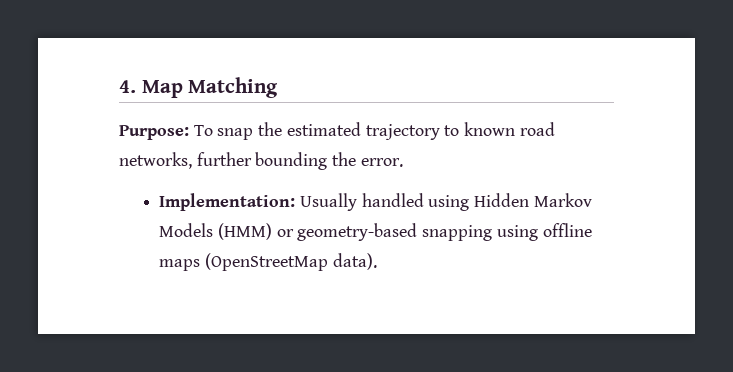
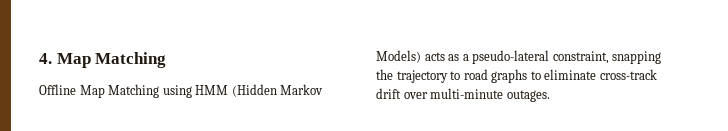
- Purpose: To snap the estimated trajectory to known road networks, further bounding the error.
- Implementation: Usually handled using Hidden Markov Models (HMM) or geometry-based snapping using offline maps (OpenStreetMap data).
+ Offline Map Matching using HMM (Hidden Markov Models) acts as a pseudo-lateral constraint, snapping the trajectory to road graphs to eliminate cross-track drift over multi-minute outages.

